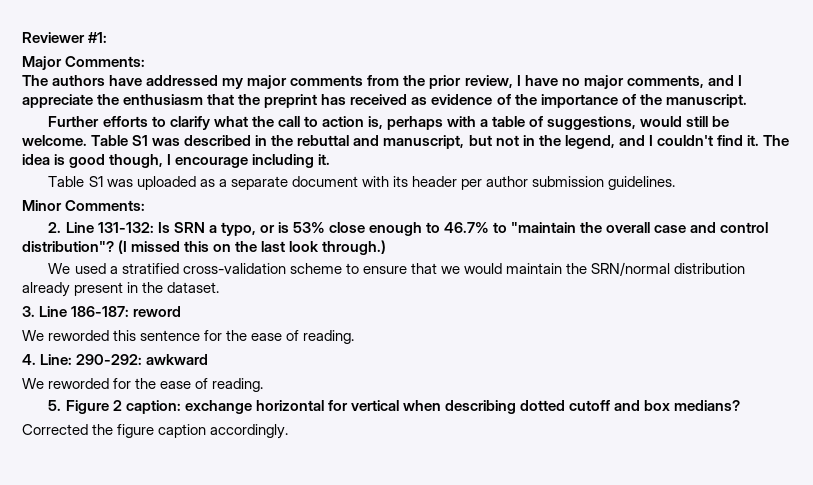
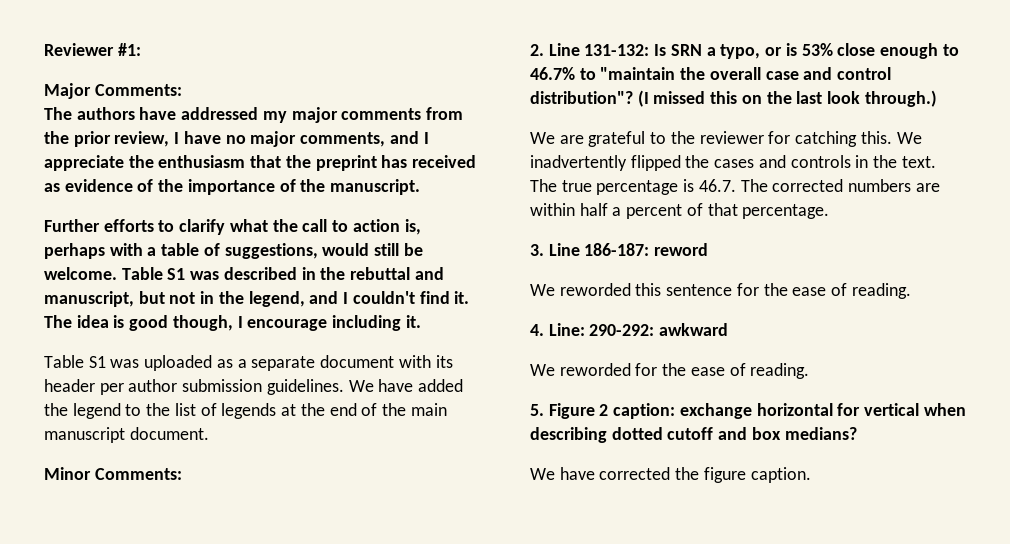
+ We have added the legend to the list of legends at the end of the main manuscript document.
- We used a stratified cross-validation scheme to ensure that we would maintain the SRN/normal distribution already present in the dataset.
+ We are grateful to the reviewer for catching this. We inadvertently flipped the cases and controls in the text. The true percentage is 46.7. The corrected numbers are within half a percent of that percentage.
- Corrected the figure caption accordingly.
+ We have corrected the figure caption.

